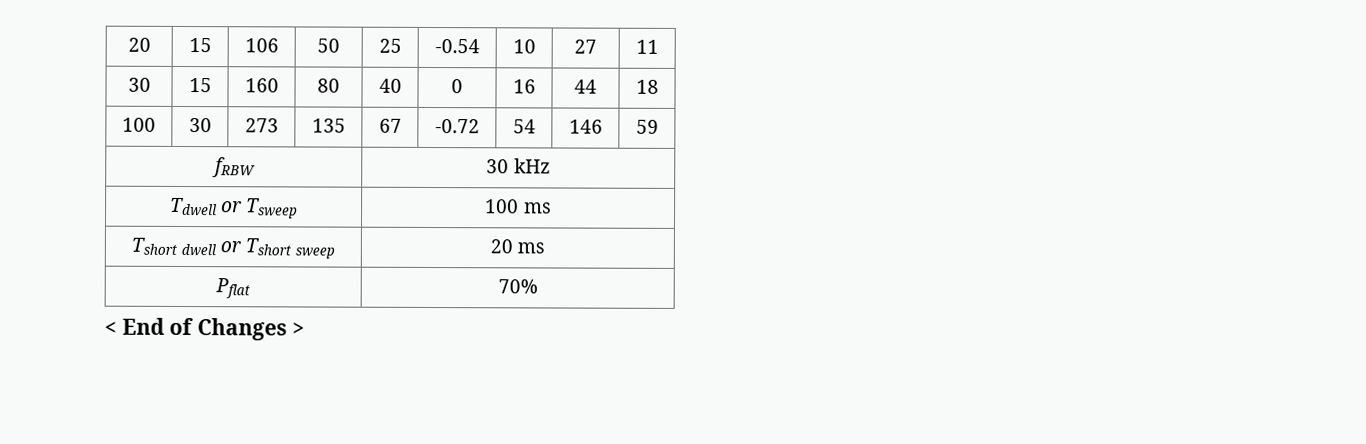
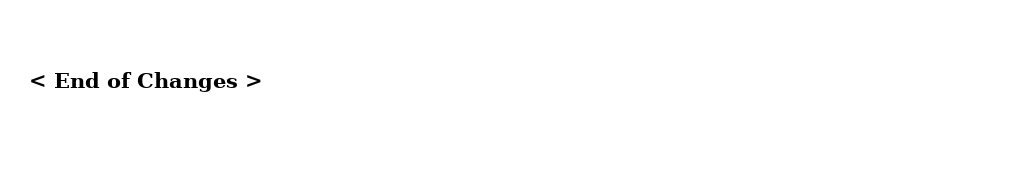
- 20 | 15 | 106 | 50 | 25 | -0.54 | 10 | 27 | 11
- 30 | 15 | 160 | 80 | 40 | 0 | 16 | 44 | 18
- 100 | 30 | 273 | 135 | 67 | -0.72 | 54 | 146 | 59
- fRBW | 30 kHz
- Tdwell or Tsweep | 100 ms
- Tshort dwell or Tshort sweep | 20 ms
- Pflat | 70%

